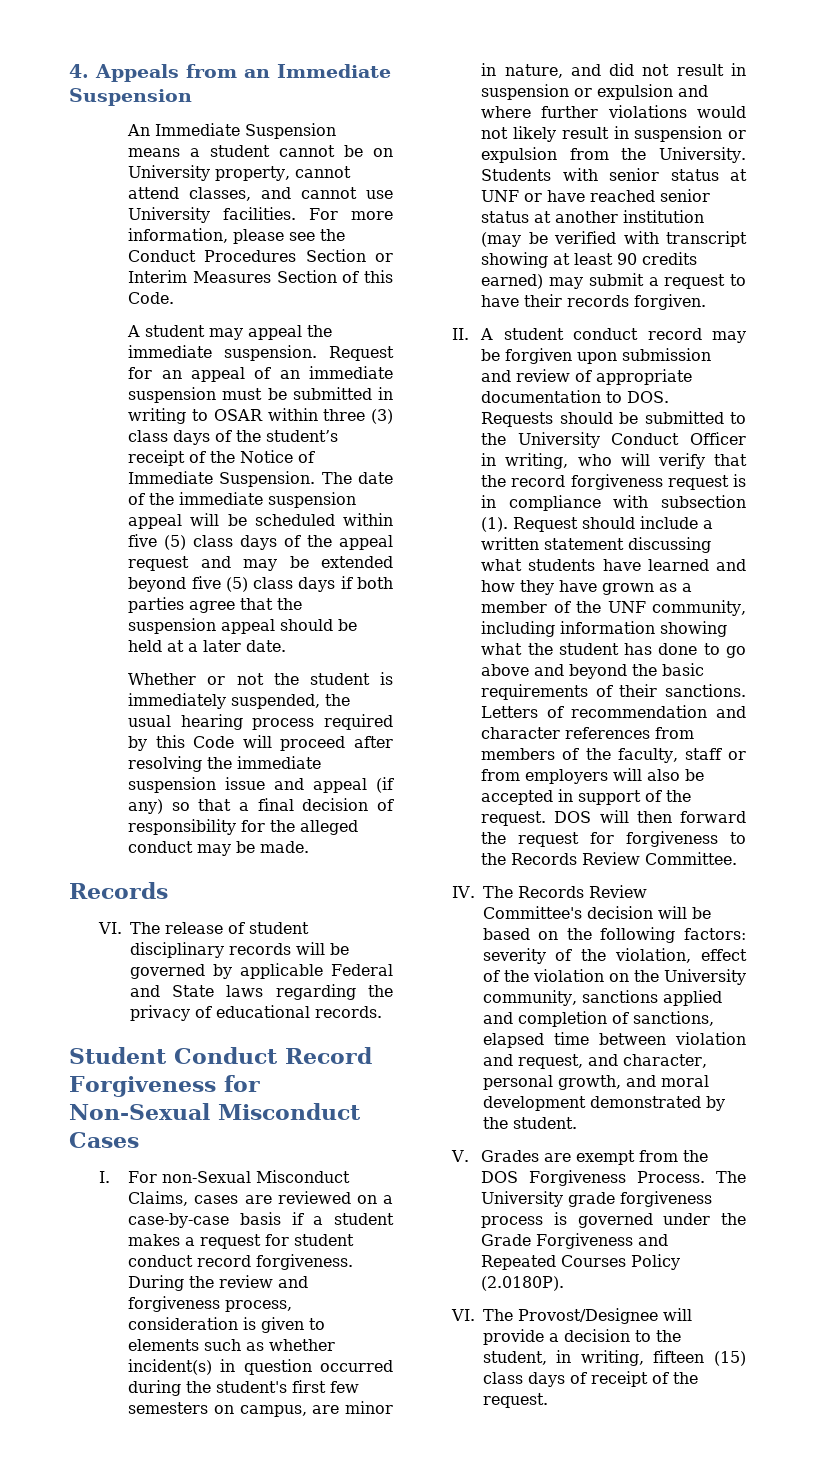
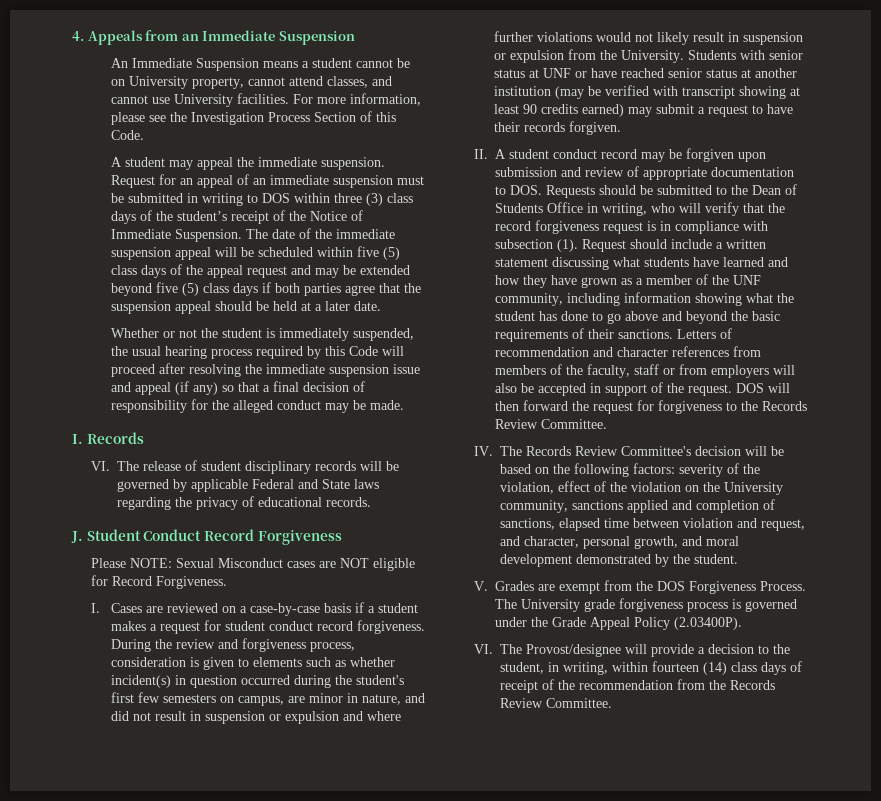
- For more information, please see the Conduct Procedures Section or Interim Measures Section of this Code.
+ For more information, please see the Investigation Process Section of this Code.
- Request for an appeal of an immediate suspension must be submitted in writing to OSAR within three (3) class days of the student’s receipt of the Notice of Immediate Suspension.
+ Request for an appeal of an immediate suspension must be submitted in writing to DOS within three (3) class days of the student’s receipt of the Notice of Immediate Suspension.
  Whether or not the student is immediately suspended, the usual hearing process required by this Code will proceed after resolving the immediate suspension issue and appeal (if any) so that a final decision of responsibility for the alleged conduct may be made.
- Records
+ I. Records
- Student Conduct Record Forgiveness for Non-Sexual Misconduct Cases
- I. For non-Sexual Misconduct Claims, cases are reviewed on a case-by-case basis if a student makes a request for student conduct record forgiveness.
+ J. Student Conduct Record Forgiveness
+ Please NOTE: Sexual Misconduct cases are NOT eligible for Record Forgiveness.
+ I. Cases are reviewed on a case-by-case basis if a student makes a request for student conduct record forgiveness.
- II. A student conduct record may be forgiven upon submission and review of appropriate documentation to DOS. Requests should be submitted to the University Conduct Officer in writing, who will verify that the record forgiveness request is in compliance with subsection (1).
+ II. A student conduct record may be forgiven upon submission and review of appropriate documentation to DOS. Requests should be submitted to the Dean of Students Office in writing, who will verify that the record forgiveness request is in compliance with subsection (1).
- The University grade forgiveness process is governed under the Grade Forgiveness and Repeated Courses Policy (2.0180P).
- VI. The Provost/Designee will provide a decision to the student, in writing, fifteen (15) class days of receipt of the request.
+ The University grade forgiveness process is governed under the Grade Appeal Policy (2.03400P).
+ VI. The Provost/designee will provide a decision to the student, in writing, within fourteen (14) class days of receipt of the recommendation from the Records Review Committee.

